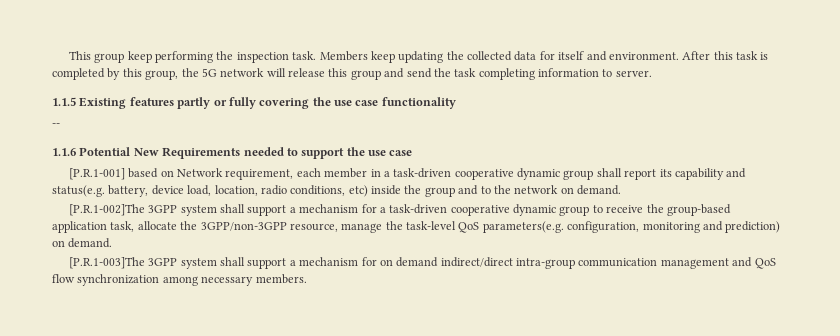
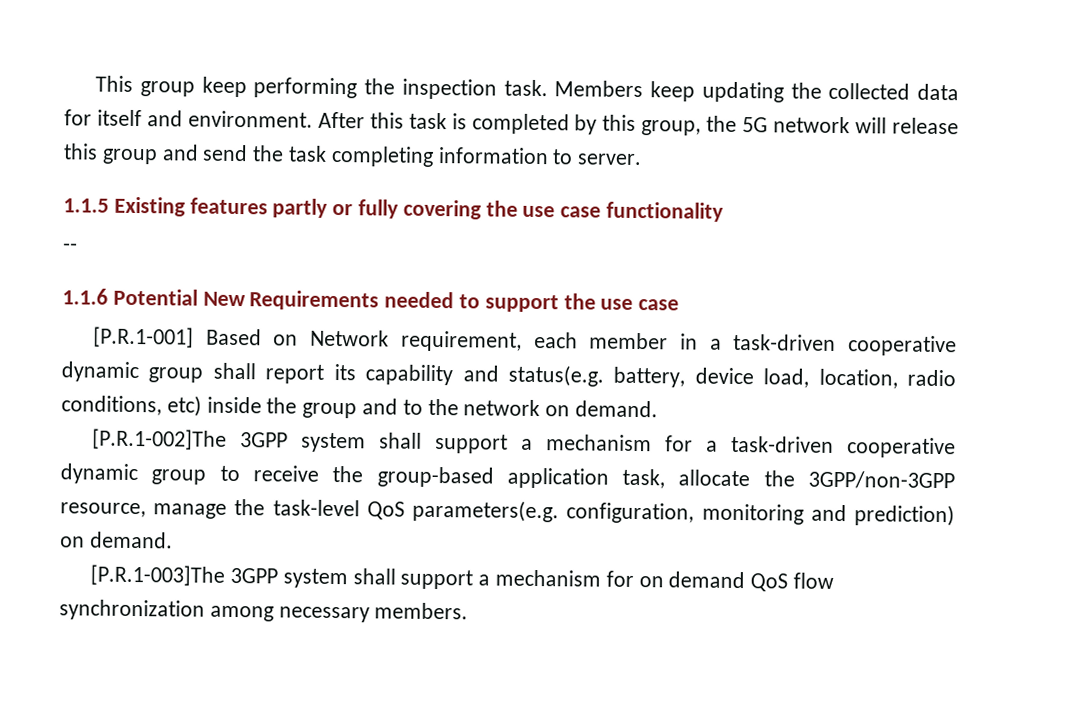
- [P.R.1-001] based on Network requirement, each member in a task-driven cooperative dynamic group shall report its capability and status(e.g. battery, device load, location, radio conditions, etc) inside the group and to the network on demand.
+ [P.R.1-001] Based on Network requirement, each member in a task-driven cooperative dynamic group shall report its capability and status(e.g. battery, device load, location, radio conditions, etc) inside the group and to the network on demand.
- [P.R.1-003]The 3GPP system shall support a mechanism for on demand indirect/direct intra-group communication management and QoS flow synchronization among necessary members.
+ [P.R.1-003]The 3GPP system shall support a mechanism for on demand QoS flow synchronization among necessary members.

